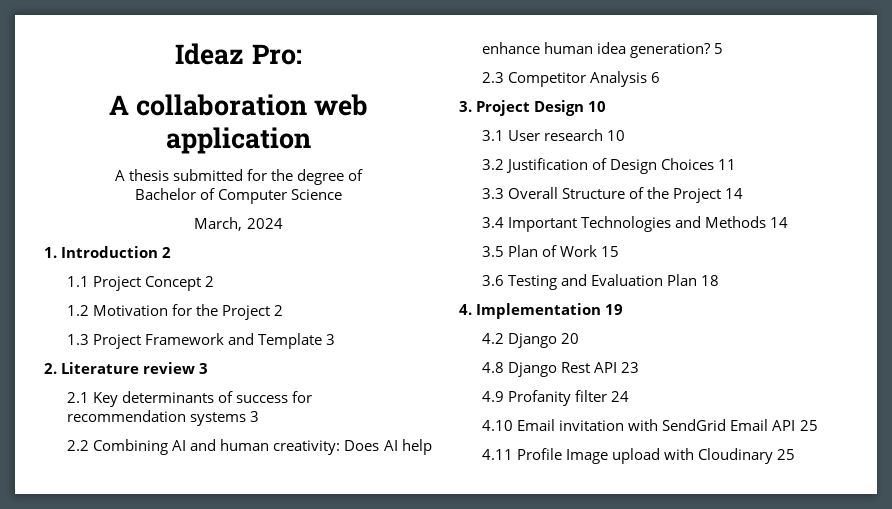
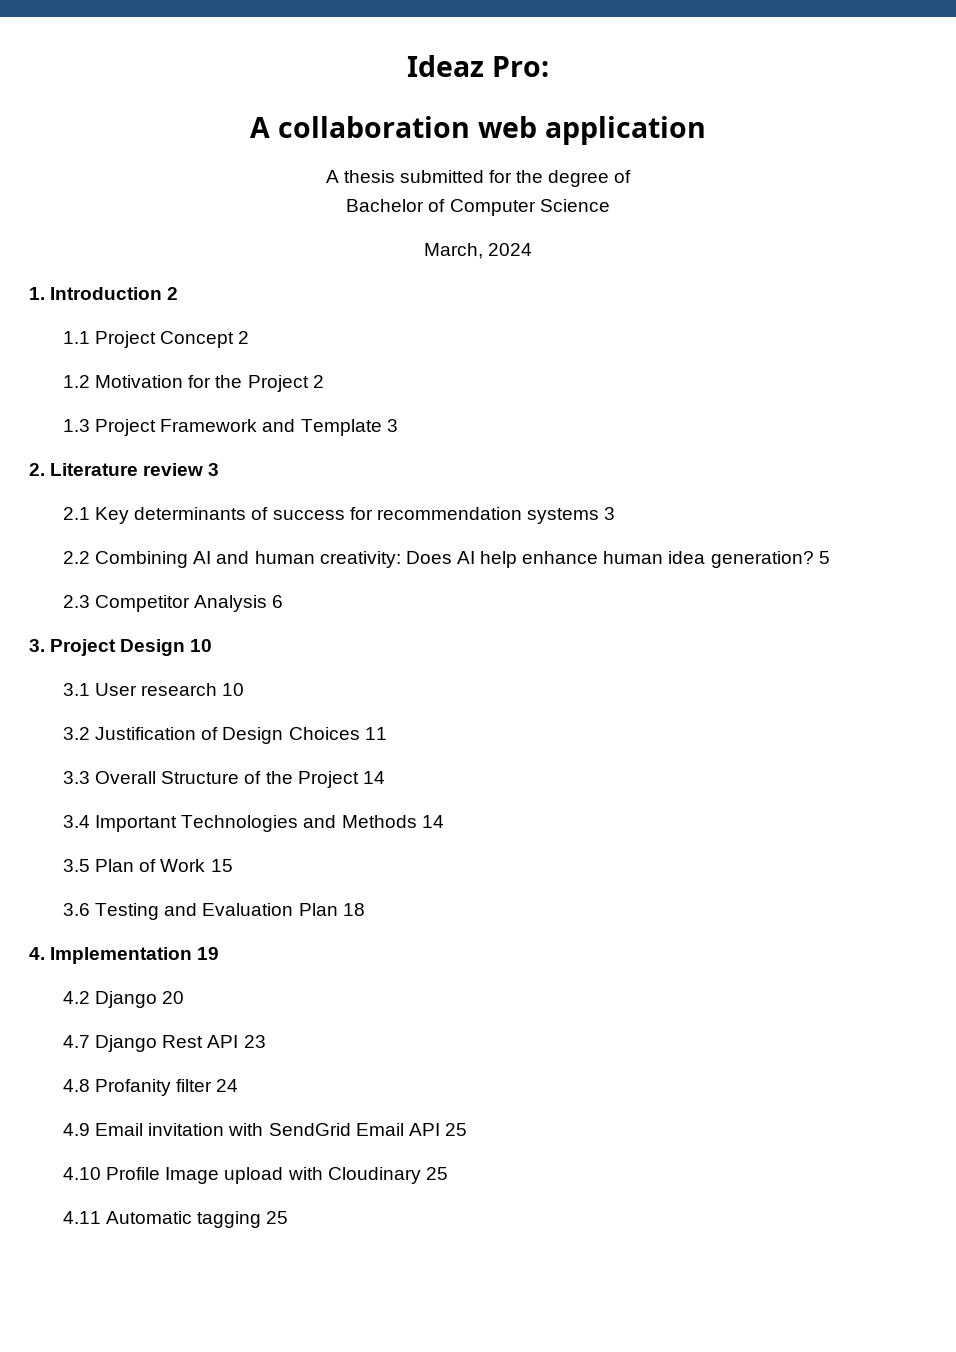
- 4.8 Django Rest API 23
+ 4.7 Django Rest API 23
- 4.9 Profanity filter 24
+ 4.8 Profanity filter 24
- 4.10 Email invitation with SendGrid Email API 25
+ 4.9 Email invitation with SendGrid Email API 25
- 4.11 Profile Image upload with Cloudinary 25
+ 4.10 Profile Image upload with Cloudinary 25
+ 4.11 Automatic tagging 25

